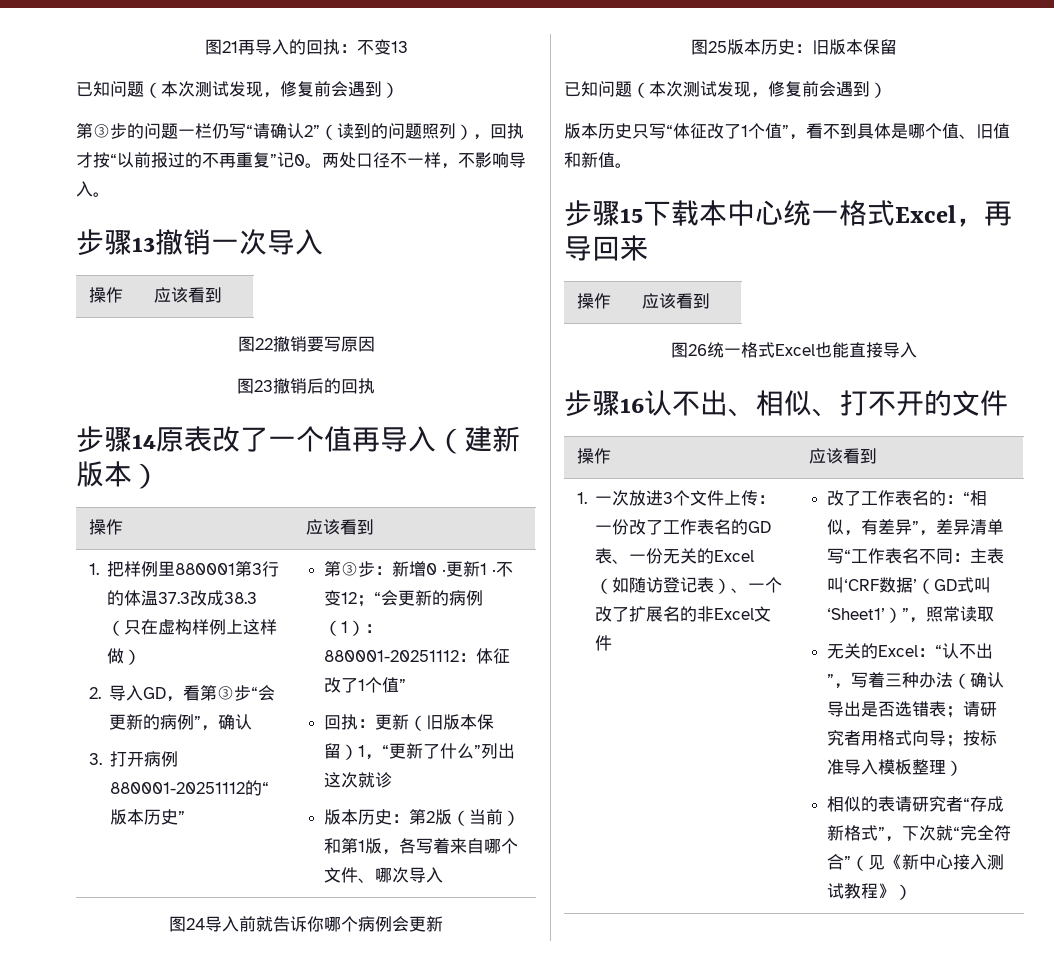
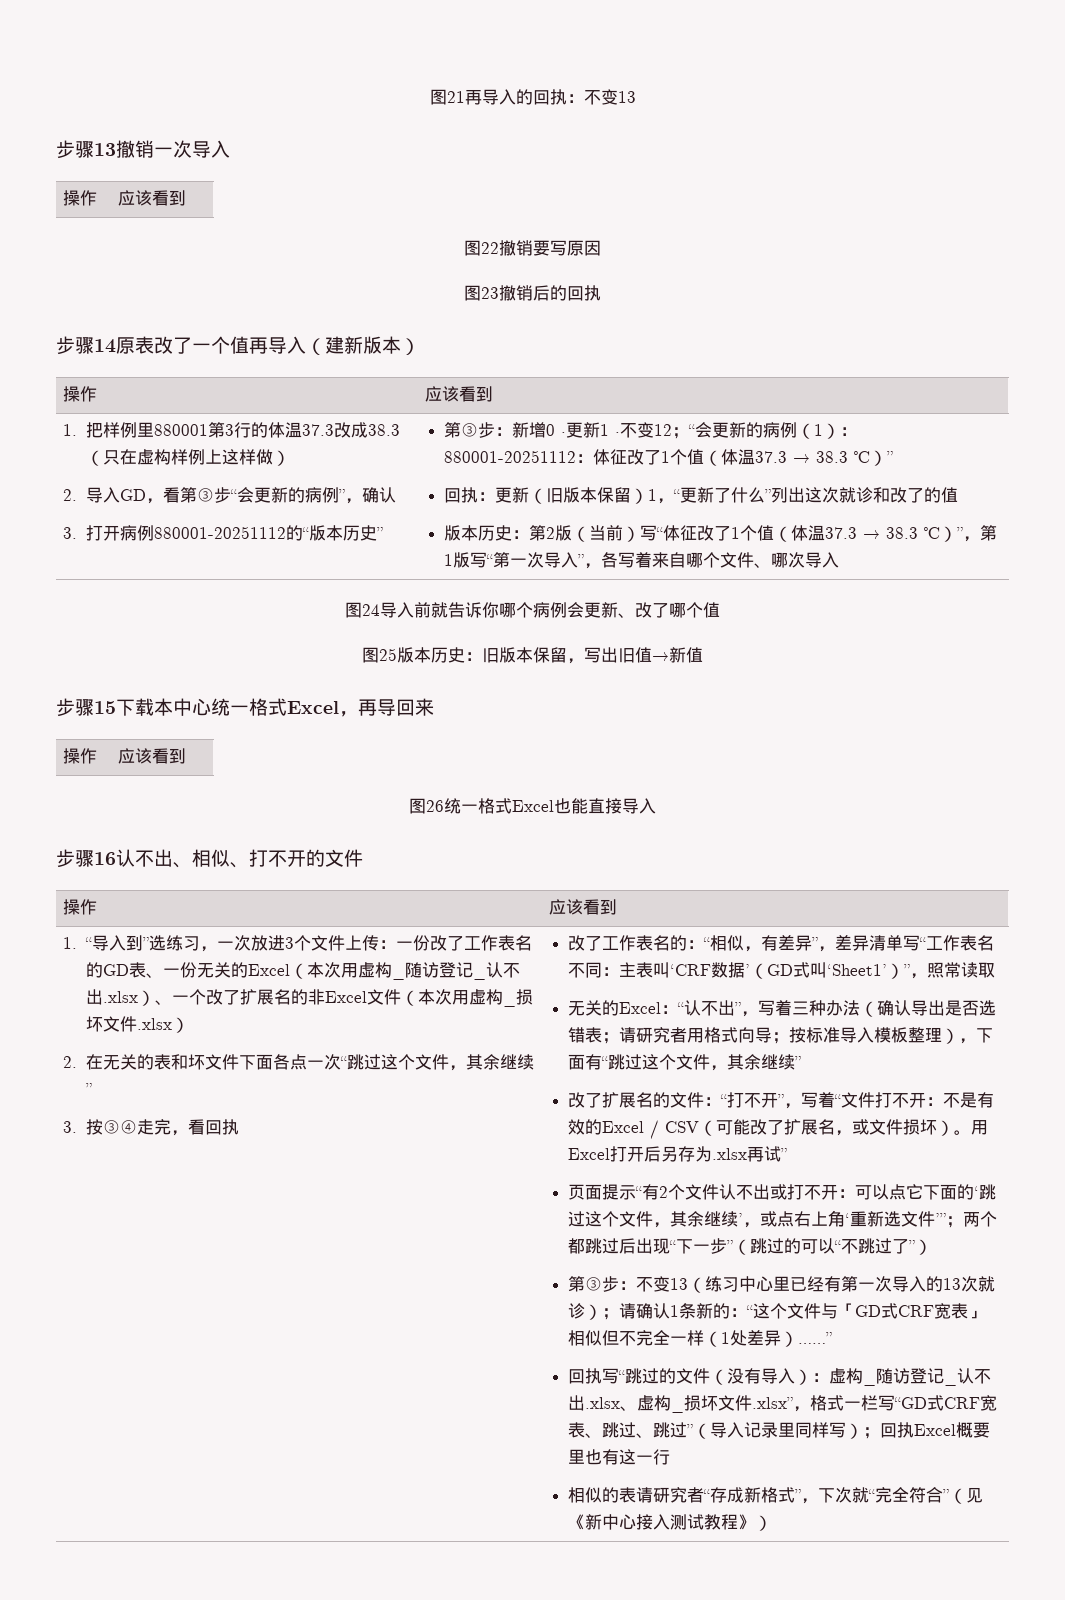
  图21再导入的回执：不变13
- 已知问题（本次测试发现，修复前会遇到）
- 第③步的问题一栏仍写“请确认2”（读到的问题照列），回执才按“以前报过的不再重复”记0。两处口径不一样，不影响导入。
- 第③步：新增0 ·更新1 ·不变12；“会更新的病例（1）：880001-20251112：体征改了1个值”
+ 第③步：新增0 ·更新1 ·不变12；“会更新的病例（1）：880001-20251112：体征改了1个值（体温37.3 → 38.3 ℃）”
- 回执：更新（旧版本保留）1，“更新了什么”列出这次就诊
+ 回执：更新（旧版本保留）1，“更新了什么”列出这次就诊和改了的值
- 版本历史：第2版（当前）和第1版，各写着来自哪个文件、哪次导入
+ 版本历史：第2版（当前）写“体征改了1个值（体温37.3 → 38.3 ℃）”，第1版写“第一次导入”，各写着来自哪个文件、哪次导入
- 图24导入前就告诉你哪个病例会更新
+ 图24导入前就告诉你哪个病例会更新、改了哪个值
- 图25版本历史：旧版本保留
- 已知问题（本次测试发现，修复前会遇到）
- 版本历史只写“体征改了1个值”，看不到具体是哪个值、旧值和新值。
+ 图25版本历史：旧版本保留，写出旧值→新值
- 1.一次放进3个文件上传：一份改了工作表名的GD表、一份无关的Excel（如随访登记表）、一个改了扩展名的非Excel文件
+ 1. “导入到”选练习，一次放进3个文件上传：一份改了工作表名的GD表、一份无关的Excel（本次用虚构_随访登记_认不出.xlsx）、一个改了扩展名的非Excel文件（本次用虚构_损坏文件.xlsx）
+ 2.在无关的表和坏文件下面各点一次“跳过这个文件，其余继续”
+ 3.按③④走完，看回执
- 无关的Excel：“认不出”，写着三种办法（确认导出是否选错表；请研究者用格式向导；按标准导入模板整理）
+ 无关的Excel：“认不出”，写着三种办法（确认导出是否选错表；请研究者用格式向导；按标准导入模板整理），下面有“跳过这个文件，其余继续”
+ 改了扩展名的文件：“打不开”，写着“文件打不开：不是有效的Excel / CSV（可能改了扩展名，或文件损坏）。用Excel打开后另存为.xlsx再试”
+ 页面提示“有2个文件认不出或打不开：可以点它下面的‘跳过这个文件，其余继续’，或点右上角‘重新选文件’”；两个都跳过后出现“下一步”（跳过的可以“不跳过了”）
+ 第③步：不变13（练习中心里已经有第一次导入的13次就诊）；请确认1条新的：“这个文件与「GD式CRF宽表」相似但不完全一样（1处差异）……”
+ 回执写“跳过的文件（没有导入）：虚构_随访登记_认不出.xlsx、虚构_损坏文件.xlsx”，格式一栏写“GD式CRF宽表、跳过、跳过”（导入记录里同样写）；回执Excel概要里也有这一行

